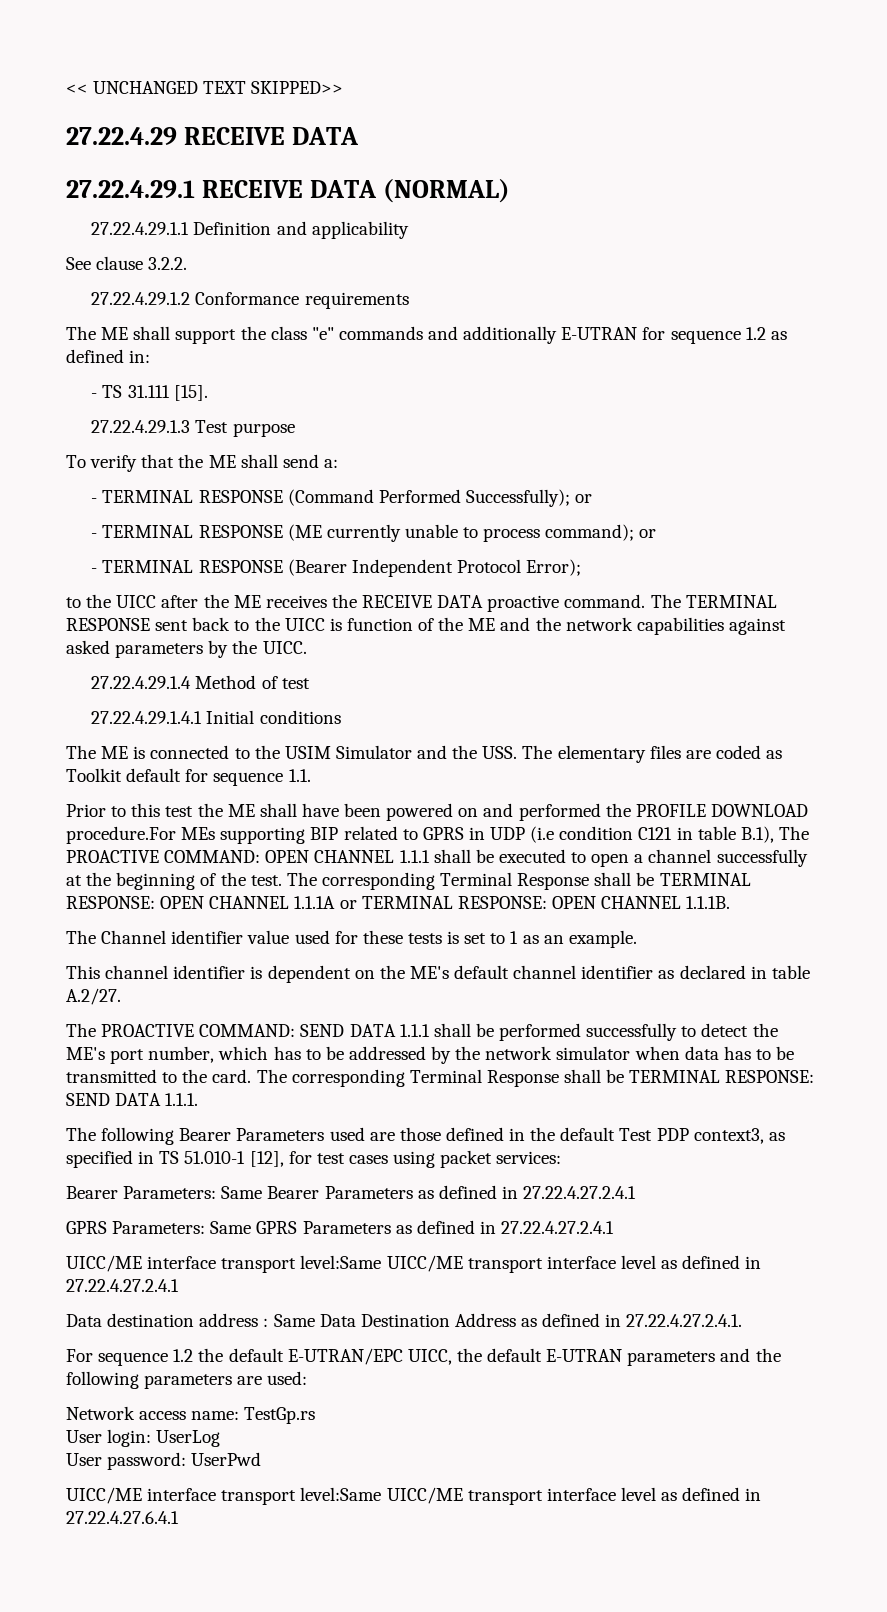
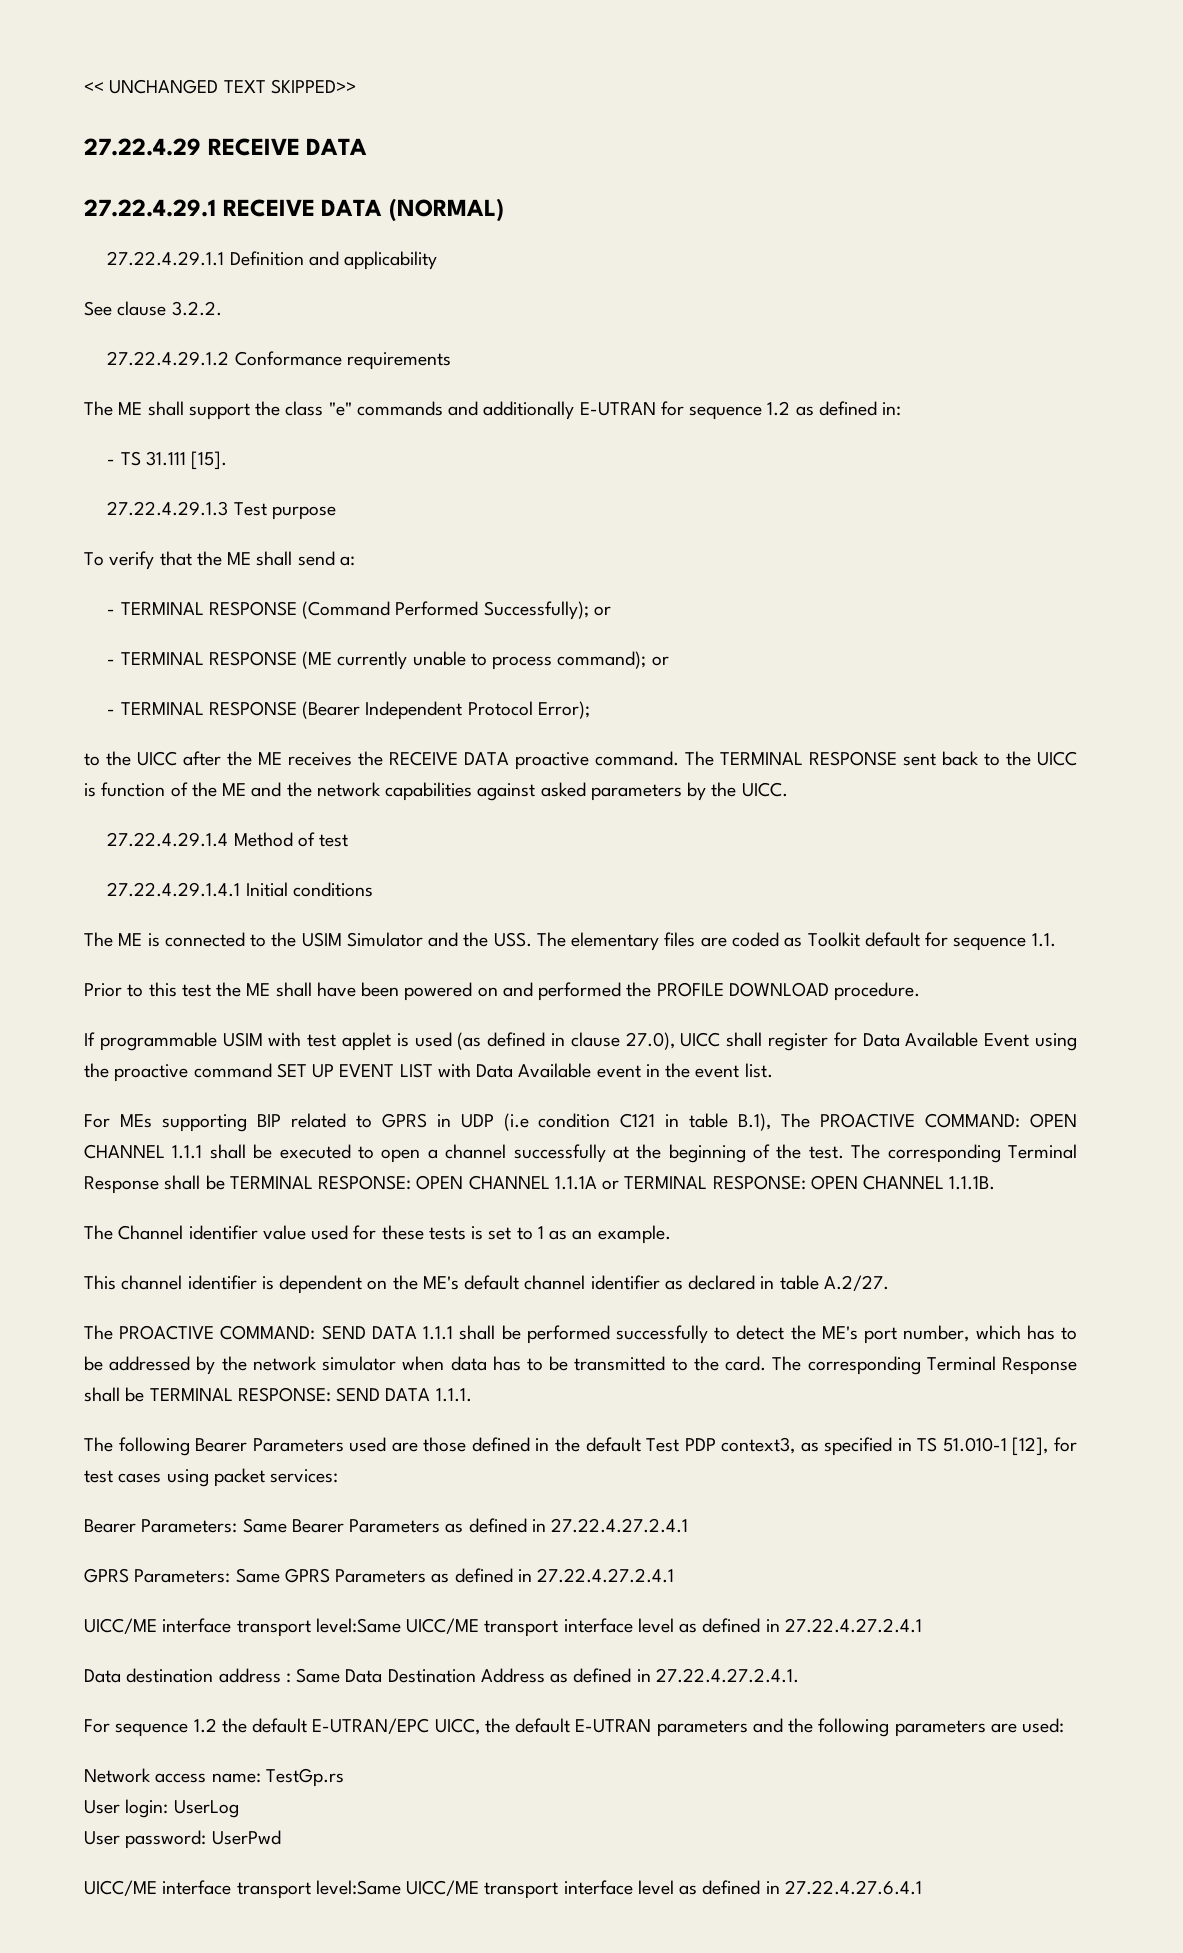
- Prior to this test the ME shall have been powered on and performed the PROFILE DOWNLOAD procedure.For MEs supporting BIP related to GPRS in UDP (i.e condition C121 in table B.1), The PROACTIVE COMMAND: OPEN CHANNEL 1.1.1 shall be executed to open a channel successfully at the beginning of the test.
+ Prior to this test the ME shall have been powered on and performed the PROFILE DOWNLOAD procedure.
+ If programmable USIM with test applet is used (as defined in clause 27.0), UICC shall register for Data Available Event using the proactive command SET UP EVENT LIST with Data Available event in the event list.
+ For MEs supporting BIP related to GPRS in UDP (i.e condition C121 in table B.1), The PROACTIVE COMMAND: OPEN CHANNEL 1.1.1 shall be executed to open a channel successfully at the beginning of the test.

